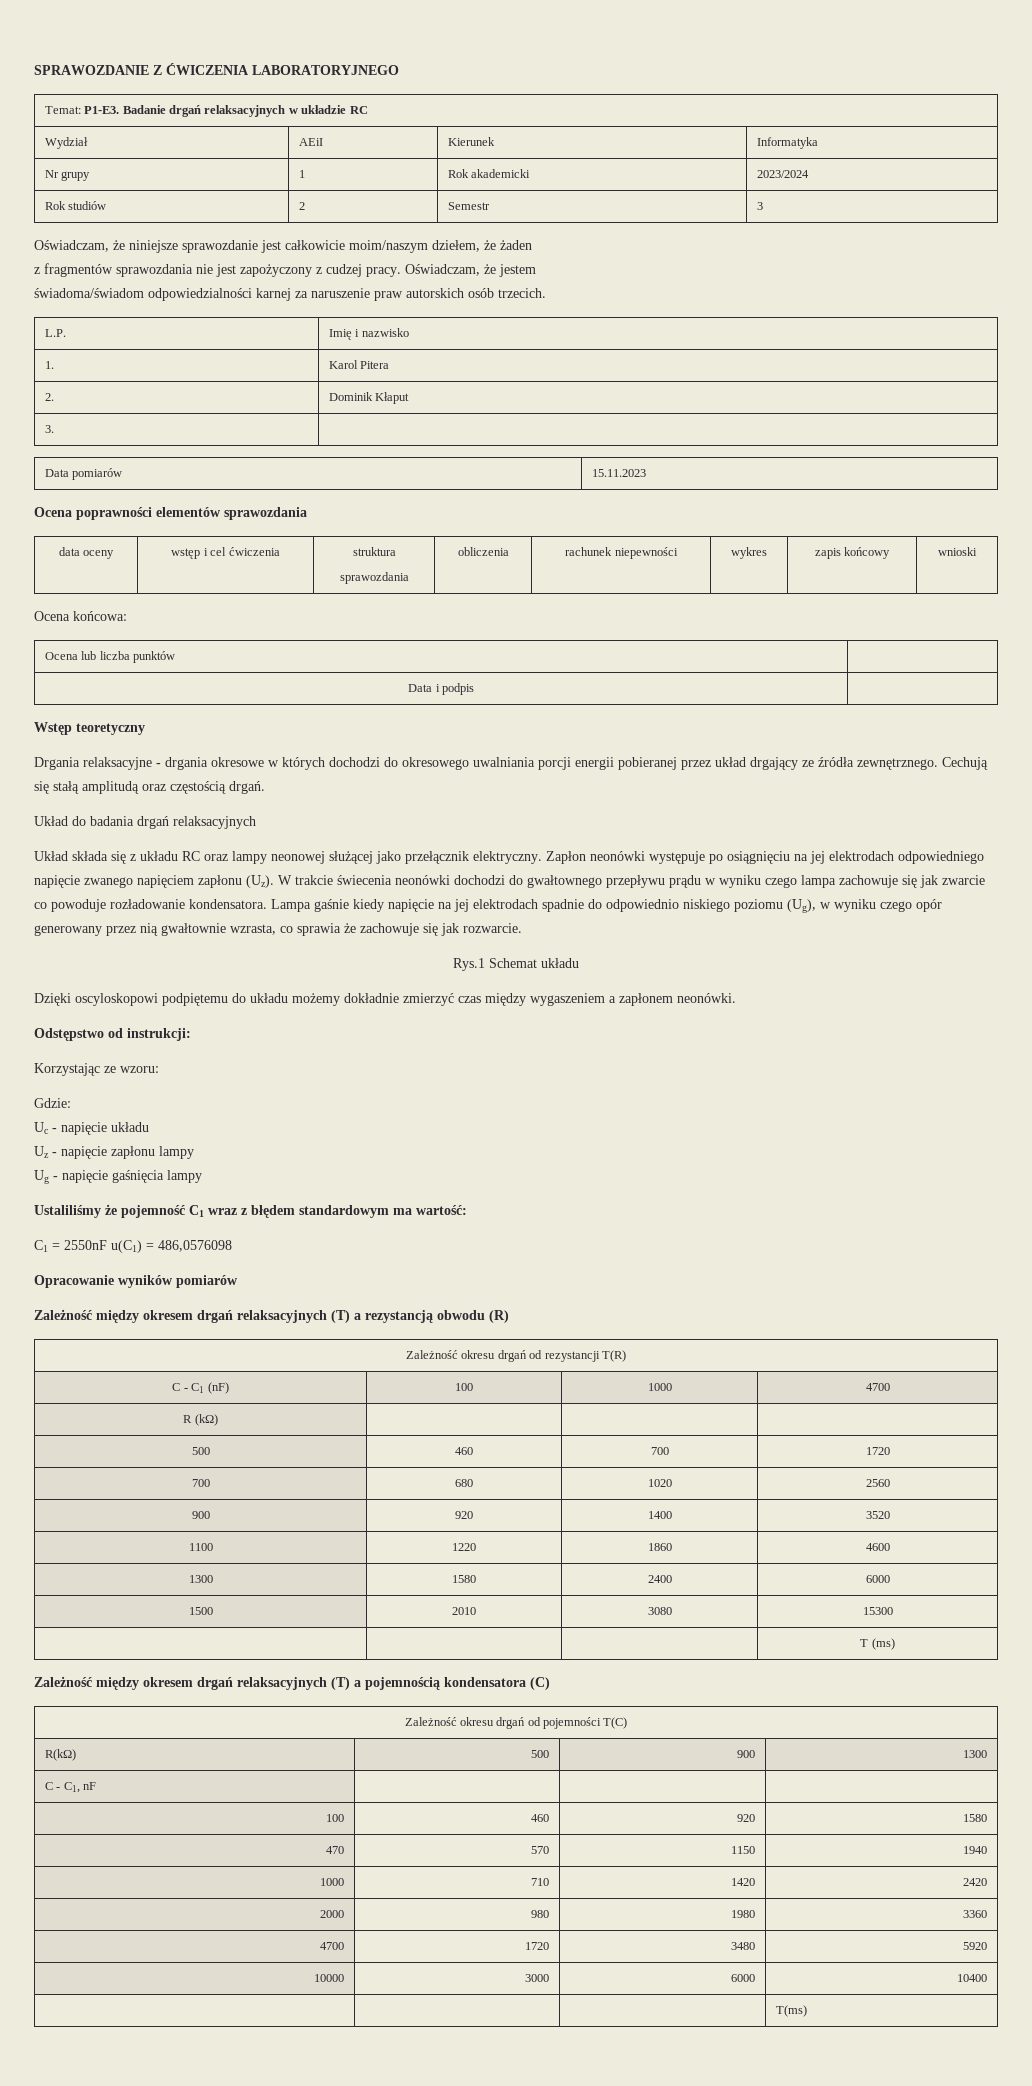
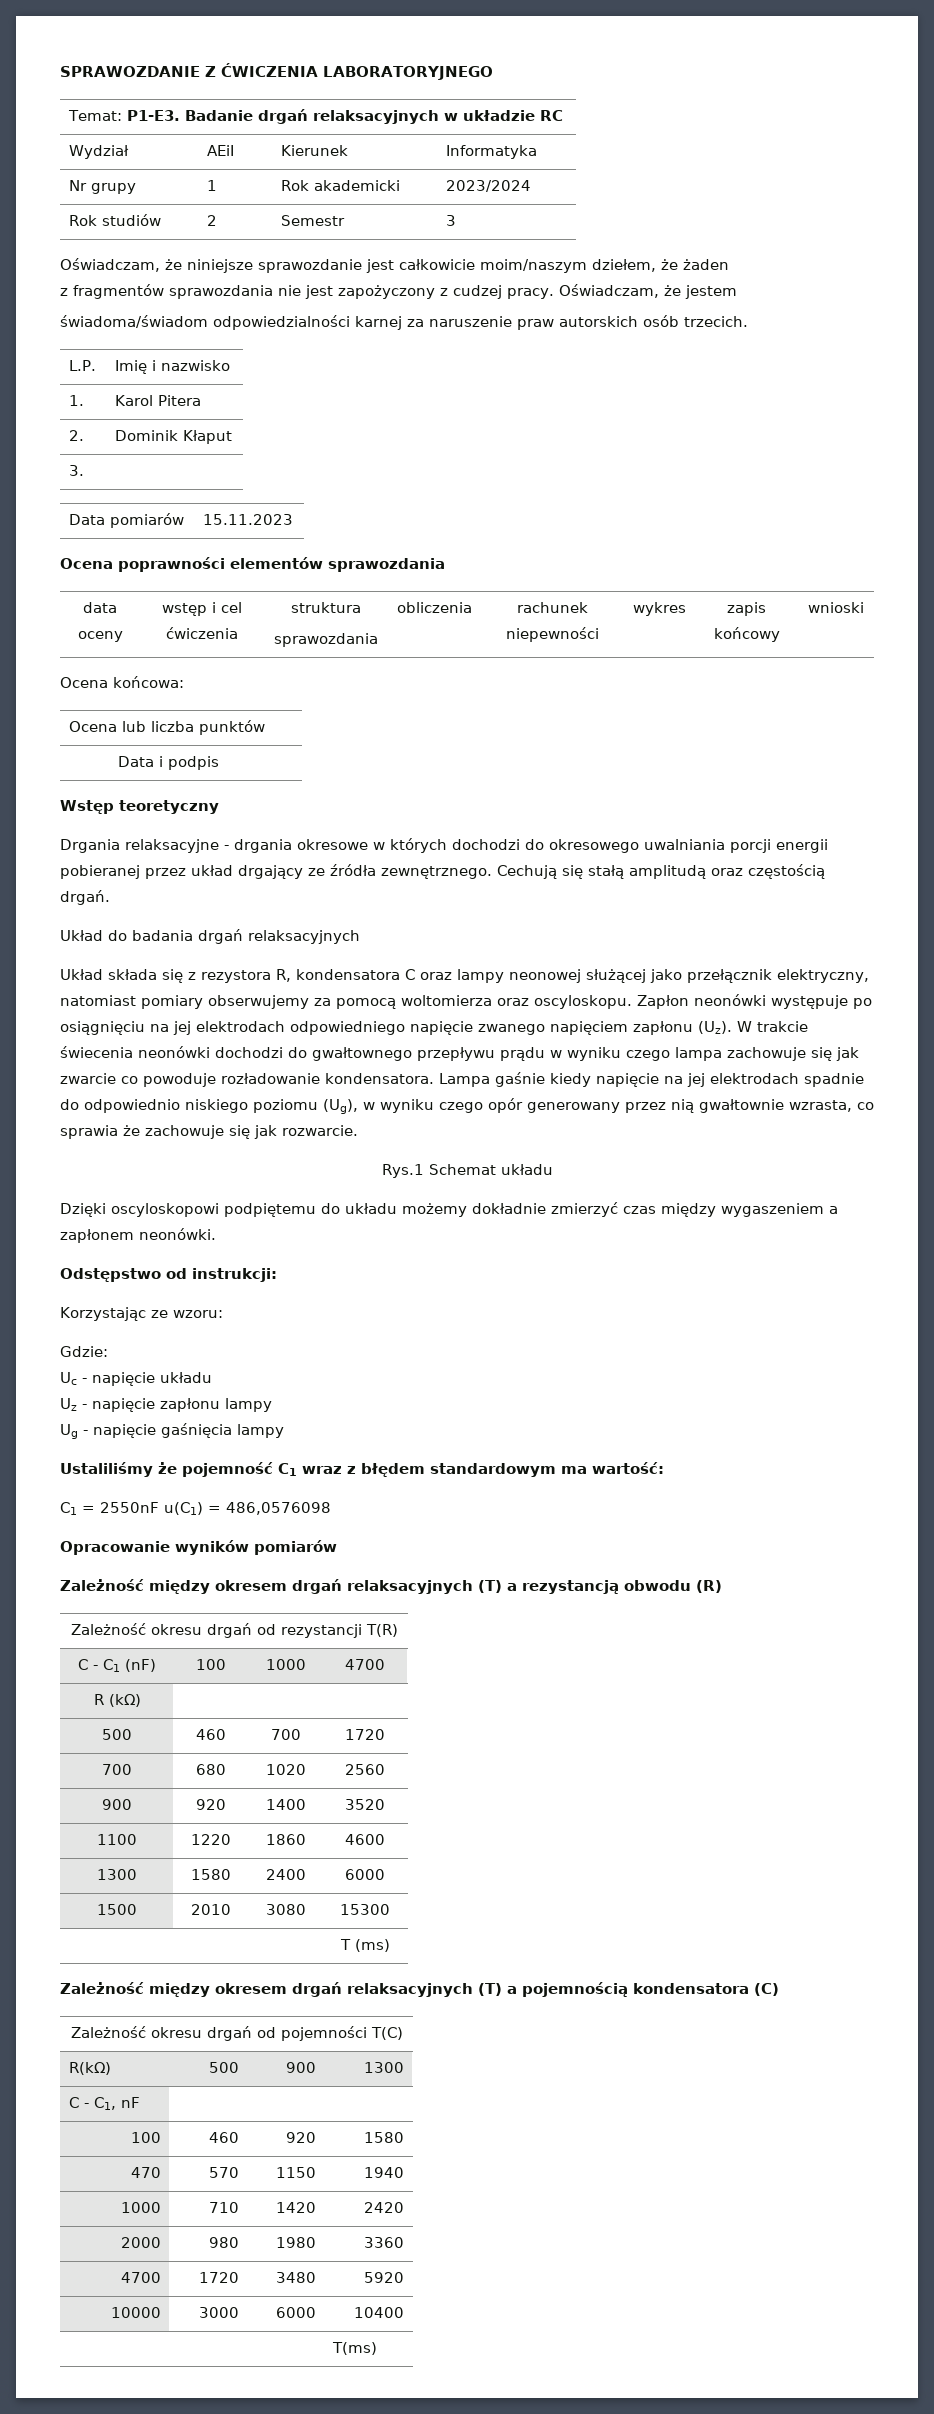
- Układ składa się z układu RC oraz lampy neonowej służącej jako przełącznik elektryczny.
+ Układ składa się z rezystora R, kondensatora C oraz lampy neonowej służącej jako przełącznik elektryczny, natomiast pomiary obserwujemy za pomocą woltomierza oraz oscyloskopu.

